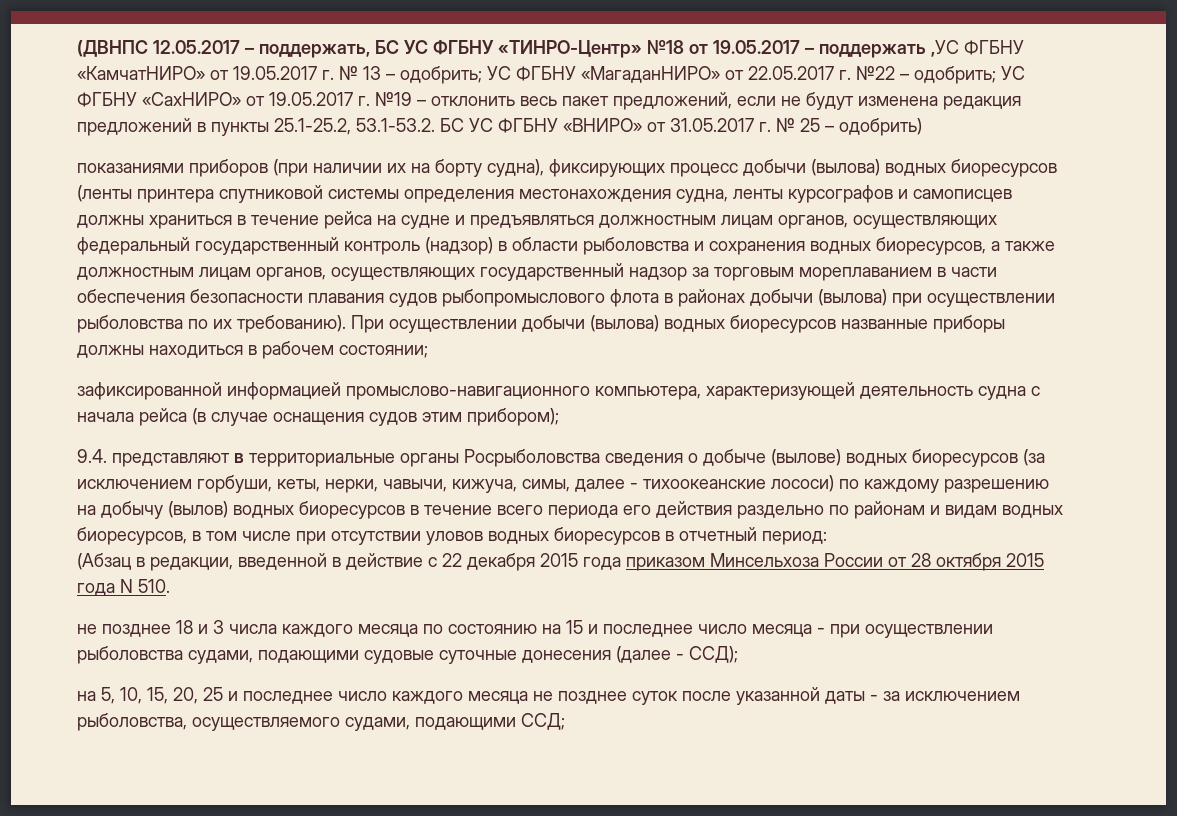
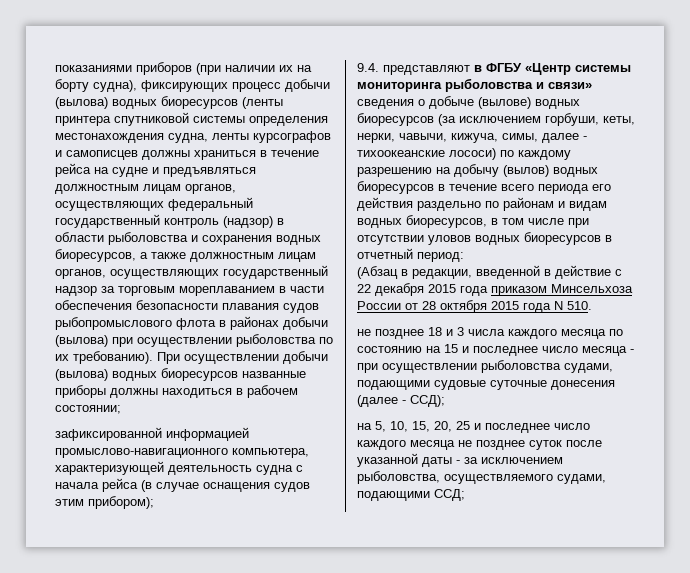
- (ДВНПС 12.05.2017 – поддержать, БС УС ФГБНУ «ТИНРО-Центр» №18 от 19.05.2017 – поддержать ,УС ФГБНУ «КамчатНИРО» от 19.05.2017 г. № 13 – одобрить; УС ФГБНУ «МагаданНИРО» от 22.05.2017 г. №22 – одобрить; УС ФГБНУ «СахНИРО» от 19.05.2017 г. №19 – отклонить весь пакет предложений, если не будут изменена редакция предложений в пункты 25.1-25.2, 53.1-53.2. БС УС ФГБНУ «ВНИРО» от 31.05.2017 г. № 25 – одобрить)
- 9.4. представляют в территориальные органы Росрыболовства сведения о добыче (вылове) водных биоресурсов (за исключением горбуши, кеты, нерки, чавычи, кижуча, симы, далее - тихоокеанские лососи) по каждому разрешению на добычу (вылов) водных биоресурсов в течение всего периода его действия раздельно по районам и видам водных биоресурсов, в том числе при отсутствии уловов водных биоресурсов в отчетный период:
+ 9.4. представляют в ФГБУ «Центр системы мониторинга рыболовства и связи» сведения о добыче (вылове) водных биоресурсов (за исключением горбуши, кеты, нерки, чавычи, кижуча, симы, далее - тихоокеанские лососи) по каждому разрешению на добычу (вылов) водных биоресурсов в течение всего периода его действия раздельно по районам и видам водных биоресурсов, в том числе при отсутствии уловов водных биоресурсов в отчетный период:

